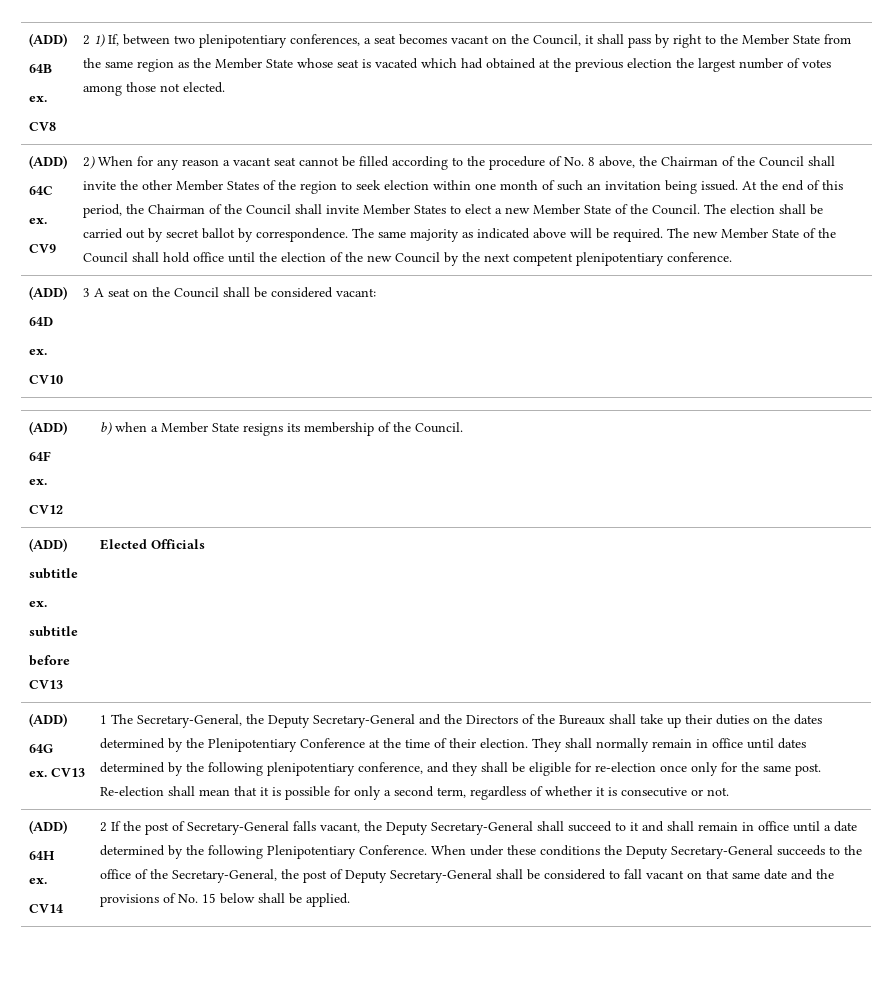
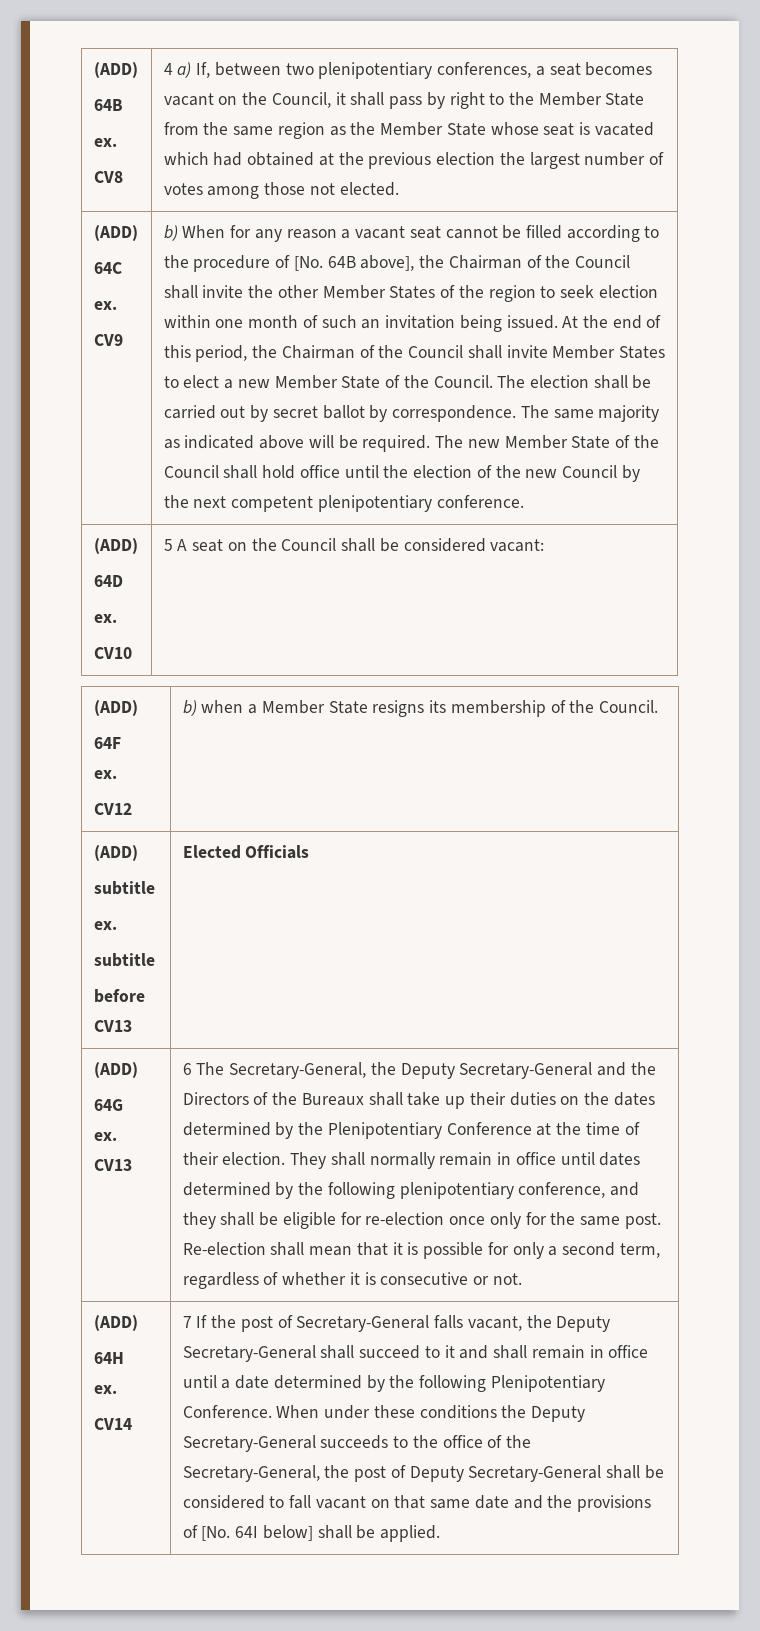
- 2 1) If, between two plenipotentiary conferences, a seat becomes vacant on the Council, it shall pass by right to the Member State from the same region as the Member State whose seat is vacated which had obtained at the previous election the largest number of votes among those not elected.
+ 4 a) If, between two plenipotentiary conferences, a seat becomes vacant on the Council, it shall pass by right to the Member State from the same region as the Member State whose seat is vacated which had obtained at the previous election the largest number of votes among those not elected.
- 2) When for any reason a vacant seat cannot be filled according to the procedure of No. 8 above, the Chairman of the Council shall invite the other Member States of the region to seek election within one month of such an invitation being issued.
+ b) When for any reason a vacant seat cannot be filled according to the procedure of [No. 64B above], the Chairman of the Council shall invite the other Member States of the region to seek election within one month of such an invitation being issued.
  The new Member State of the Council shall hold office until the election of the new Council by the next competent plenipotentiary conference.
  (ADD)
  64D
  ex.
- CV10 | 3 A seat on the Council shall be considered vacant:
+ CV10 | 5 A seat on the Council shall be considered vacant:
- 1 The Secretary-General, the Deputy Secretary-General and the Directors of the Bureaux shall take up their duties on the dates determined by the Plenipotentiary Conference at the time of their election.
+ 6 The Secretary-General, the Deputy Secretary-General and the Directors of the Bureaux shall take up their duties on the dates determined by the Plenipotentiary Conference at the time of their election.
- 2 If the post of Secretary-General falls vacant, the Deputy Secretary-General shall succeed to it and shall remain in office until a date determined by the following Plenipotentiary Conference.
+ 7 If the post of Secretary-General falls vacant, the Deputy Secretary-General shall succeed to it and shall remain in office until a date determined by the following Plenipotentiary Conference.
- When under these conditions the Deputy Secretary-General succeeds to the office of the Secretary-General, the post of Deputy Secretary-General shall be considered to fall vacant on that same date and the provisions of No. 15 below shall be applied.
+ When under these conditions the Deputy Secretary-General succeeds to the office of the Secretary-General, the post of Deputy Secretary-General shall be considered to fall vacant on that same date and the provisions of [No. 64I below] shall be applied.

